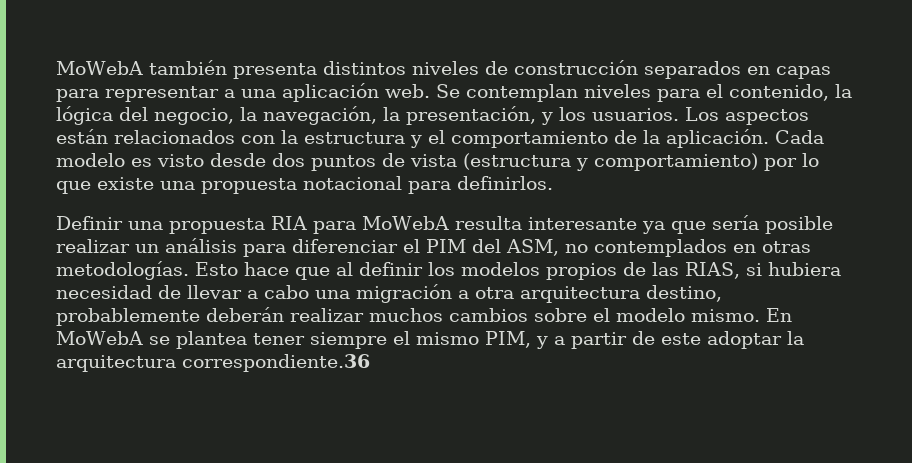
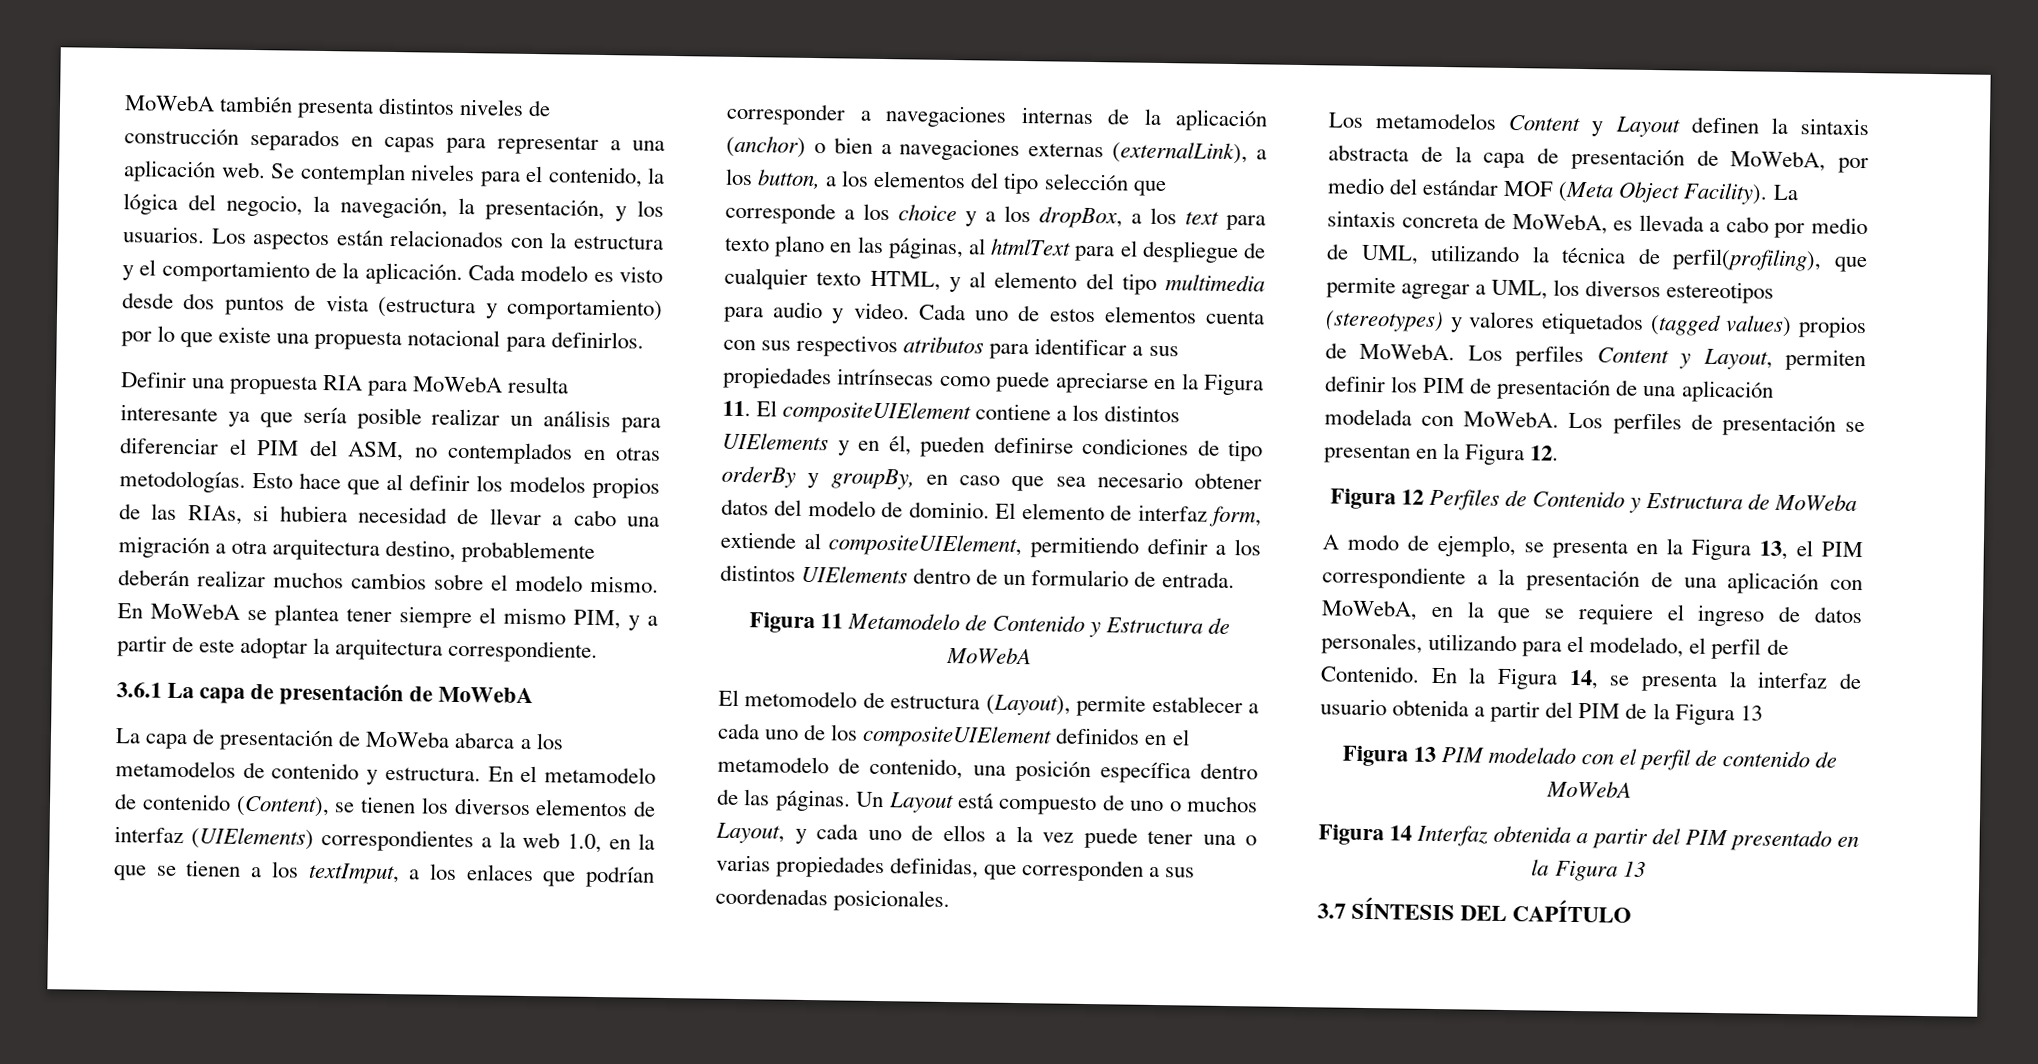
- Esto hace que al definir los modelos propios de las RIAS, si hubiera necesidad de llevar a cabo una migración a otra arquitectura destino, probablemente deberán realizar muchos cambios sobre el modelo mismo.
+ Esto hace que al definir los modelos propios de las RIAs, si hubiera necesidad de llevar a cabo una migración a otra arquitectura destino, probablemente deberán realizar muchos cambios sobre el modelo mismo.
- En MoWebA se plantea tener siempre el mismo PIM, y a partir de este adoptar la arquitectura correspondiente.36
+ En MoWebA se plantea tener siempre el mismo PIM, y a partir de este adoptar la arquitectura correspondiente.
+ 3.6.1 La capa de presentación de MoWebA
+ La capa de presentación de MoWeba abarca a los metamodelos de contenido y estructura. En el metamodelo de contenido (Content), se tienen los diversos elementos de interfaz (UIElements) correspondientes a la web 1.0, en la que se tienen a los textImput, a los enlaces que podrían corresponder a navegaciones internas de la aplicación (anchor) o bien a navegaciones externas (externalLink), a los button, a los elementos del tipo selección que corresponde a los choice y a los dropBox, a los text para texto plano en las páginas, al htmlText para el despliegue de cualquier texto HTML, y al elemento del tipo multimedia para audio y video. Cada uno de estos elementos cuenta con sus respectivos atributos para identificar a sus propiedades intrínsecas como puede apreciarse en la Figura 11. El compositeUIElement contiene a los distintos UIElements y en él, pueden definirse condiciones de tipo orderBy y groupBy, en caso que sea necesario obtener datos del modelo de dominio. El elemento de interfaz form, extiende al compositeUIElement, permitiendo definir a los distintos UIElements dentro de un formulario de entrada.
+ Figura 11 Metamodelo de Contenido y Estructura de MoWebA
+ El metomodelo de estructura (Layout), permite establecer a cada uno de los compositeUIElement definidos en el metamodelo de contenido, una posición específica dentro de las páginas. Un Layout está compuesto de uno o muchos Layout, y cada uno de ellos a la vez puede tener una o varias propiedades definidas, que corresponden a sus coordenadas posicionales.
+ Los metamodelos Content y Layout definen la sintaxis abstracta de la capa de presentación de MoWebA, por medio del estándar MOF (Meta Object Facility). La sintaxis concreta de MoWebA, es llevada a cabo por medio de UML, utilizando la técnica de perfil(profiling), que permite agregar a UML, los diversos estereotipos (stereotypes) y valores etiquetados (tagged values) propios de MoWebA. Los perfiles Content y Layout, permiten definir los PIM de presentación de una aplicación modelada con MoWebA. Los perfiles de presentación se presentan en la Figura 12.
+ Figura 12 Perfiles de Contenido y Estructura de MoWeba
+ A modo de ejemplo, se presenta en la Figura 13, el PIM correspondiente a la presentación de una aplicación con MoWebA, en la que se requiere el ingreso de datos personales, utilizando para el modelado, el perfil de Contenido. En la Figura 14, se presenta la interfaz de usuario obtenida a partir del PIM de la Figura 13
+ Figura 13 PIM modelado con el perfil de contenido de MoWebA
+ Figura 14 Interfaz obtenida a partir del PIM presentado en la Figura 13
+ 3.7 SÍNTESIS DEL CAPÍTULO

